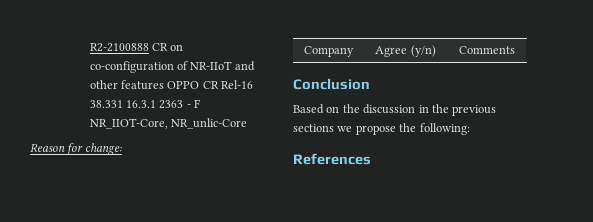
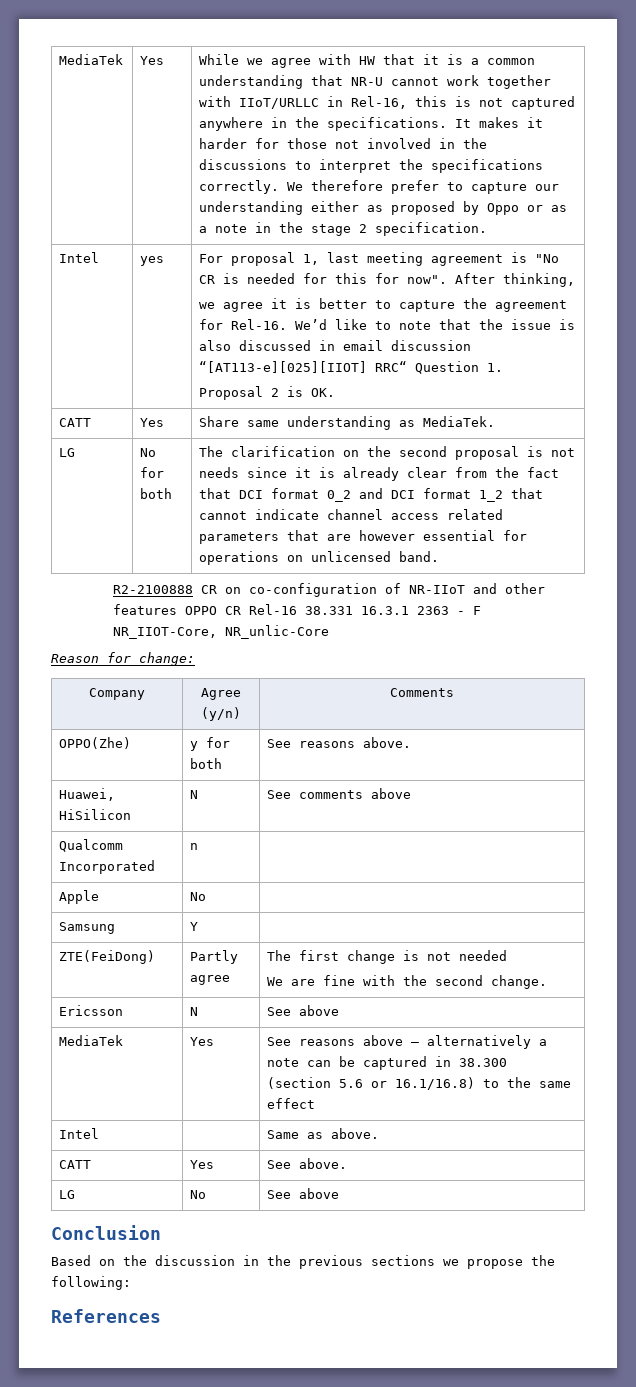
+ MediaTek | Yes | While we agree with HW that it is a common understanding that NR-U cannot work together with IIoT/URLLC in Rel-16, this is not captured anywhere in the specifications. It makes it harder for those not involved in the discussions to interpret the specifications correctly. We therefore prefer to capture our understanding either as proposed by Oppo or as a note in the stage 2 specification.
+ Intel | yes | For proposal 1, last meeting agreement is "No CR is needed for this for now". After thinking,
+ we agree it is better to capture the agreement for Rel-16. We’d like to note that the issue is also discussed in email discussion “[AT113-e][025][IIOT] RRC“ Question 1.
+ Proposal 2 is OK.
+ CATT | Yes | Share same understanding as MediaTek.
+ LG | No for both | The clarification on the second proposal is not needs since it is already clear from the fact that DCI format 0_2 and DCI format 1_2 that cannot indicate channel access related parameters that are however essential for operations on unlicensed band.
+ OPPO(Zhe) | y for both | See reasons above.
+ Huawei, HiSilicon | N | See comments above
+ Qualcomm Incorporated | n |
+ Apple | No |
+ Samsung | Y |
+ ZTE(FeiDong) | Partly agree | The first change is not needed
+ We are fine with the second change.
+ Ericsson | N | See above
+ MediaTek | Yes | See reasons above – alternatively a note can be captured in 38.300 (section 5.6 or 16.1/16.8) to the same effect
+ Intel | | Same as above.
+ CATT | Yes | See above.
+ LG | No | See above

